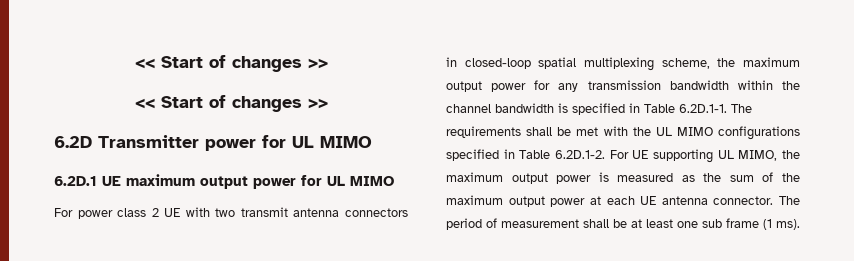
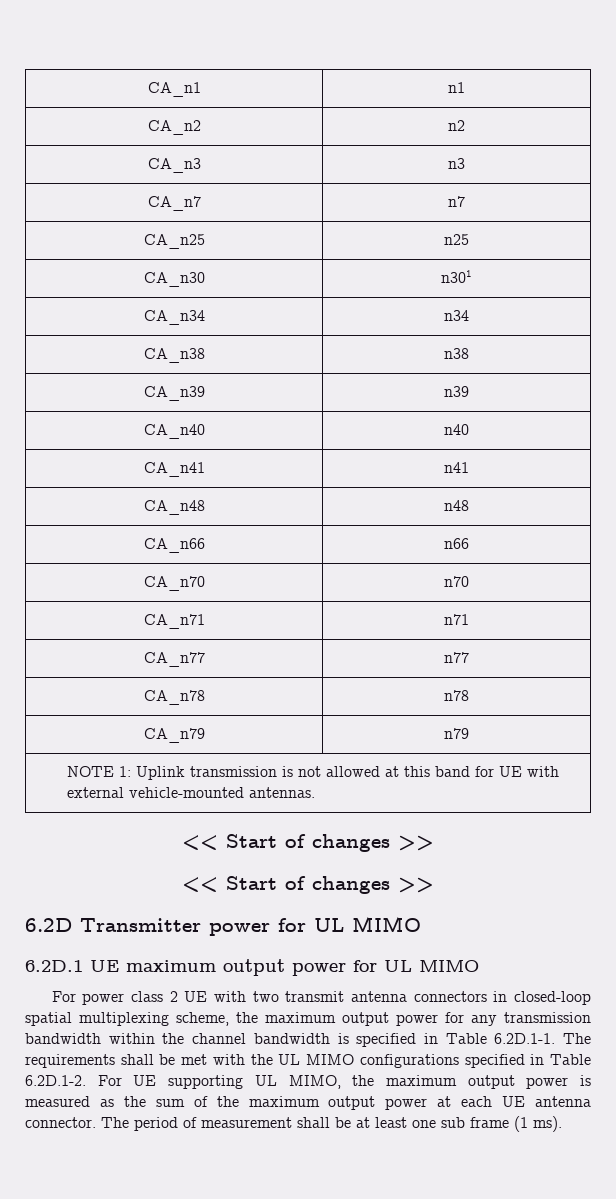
+ CA_n1 | n1
+ CA_n2 | n2
+ CA_n3 | n3
+ CA_n7 | n7
+ CA_n25 | n25
+ CA_n30 | n301
+ CA_n34 | n34
+ CA_n38 | n38
+ CA_n39 | n39
+ CA_n40 | n40
+ CA_n41 | n41
+ CA_n48 | n48
+ CA_n66 | n66
+ CA_n70 | n70
+ CA_n71 | n71
+ CA_n77 | n77
+ CA_n78 | n78
+ CA_n79 | n79
+ NOTE 1: Uplink transmission is not allowed at this band for UE with external vehicle-mounted antennas.

